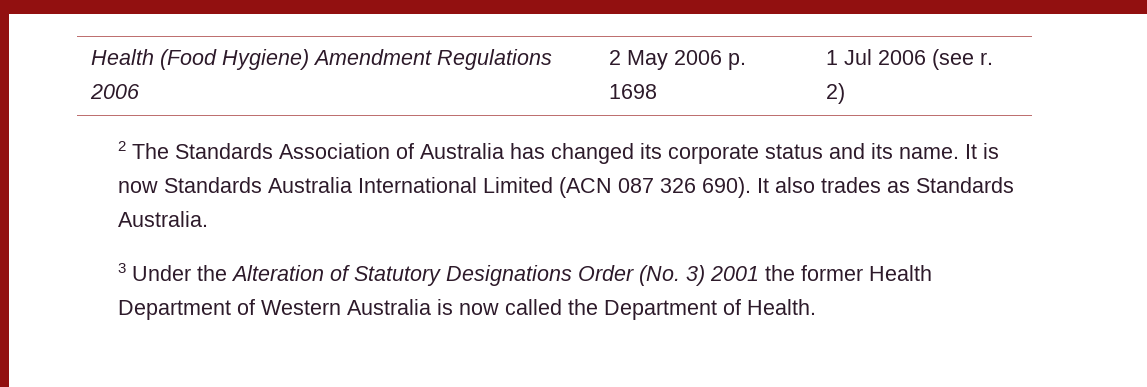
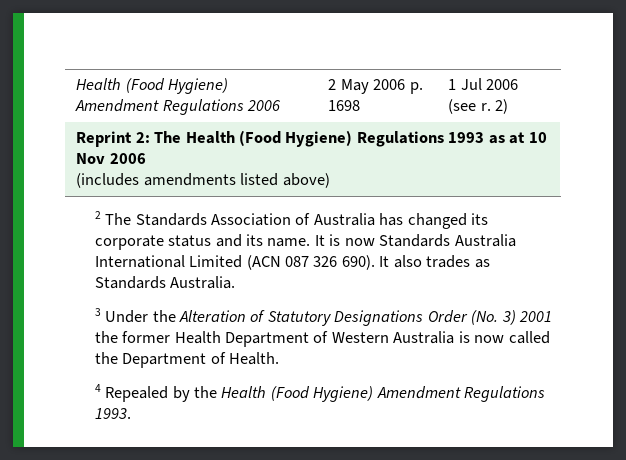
+ Reprint 2: The Health (Food Hygiene) Regulations 1993 as at 10 Nov 2006
+ (includes amendments listed above)
+ 4 Repealed by the Health (Food Hygiene) Amendment Regulations 1993.

